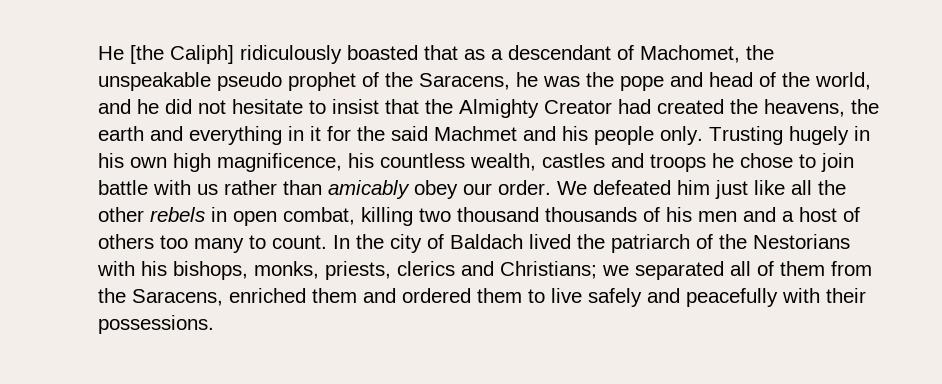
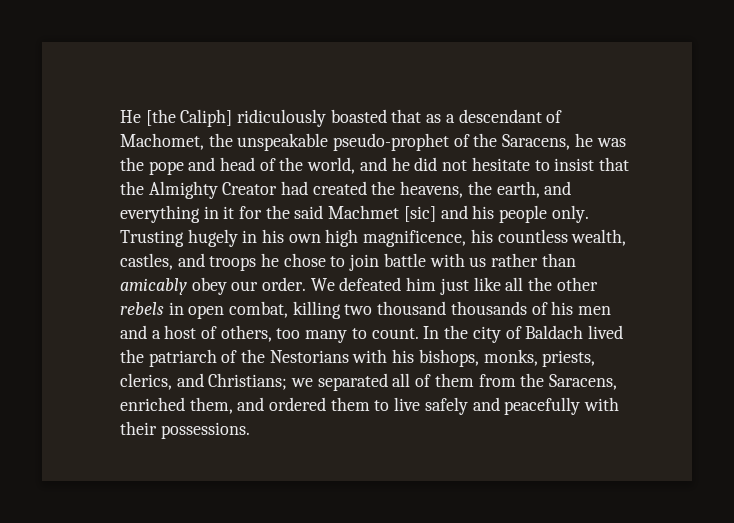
- He [the Caliph] ridiculously boasted that as a descendant of Machomet, the unspeakable pseudo prophet of the Saracens, he was the pope and head of the world, and he did not hesitate to insist that the Almighty Creator had created the heavens, the earth and everything in it for the said Machmet and his people only.
+ He [the Caliph] ridiculously boasted that as a descendant of Machomet, the unspeakable pseudo-prophet of the Saracens, he was the pope and head of the world, and he did not hesitate to insist that the Almighty Creator had created the heavens, the earth, and everything in it for the said Machmet [sic] and his people only.
- Trusting hugely in his own high magnificence, his countless wealth, castles and troops he chose to join battle with us rather than amicably obey our order.
+ Trusting hugely in his own high magnificence, his countless wealth, castles, and troops he chose to join battle with us rather than amicably obey our order.
- We defeated him just like all the other rebels in open combat, killing two thousand thousands of his men and a host of others too many to count.
+ We defeated him just like all the other rebels in open combat, killing two thousand thousands of his men and a host of others, too many to count.
- In the city of Baldach lived the patriarch of the Nestorians with his bishops, monks, priests, clerics and Christians; we separated all of them from the Saracens, enriched them and ordered them to live safely and peacefully with their possessions.
+ In the city of Baldach lived the patriarch of the Nestorians with his bishops, monks, priests, clerics, and Christians; we separated all of them from the Saracens, enriched them, and ordered them to live safely and peacefully with their possessions.

